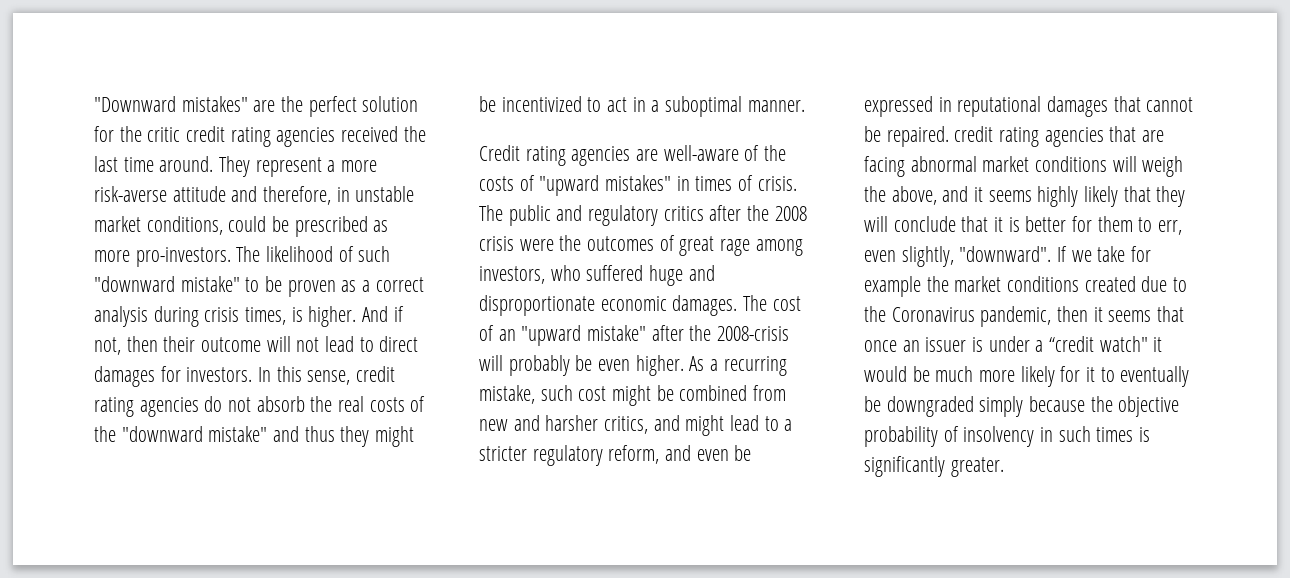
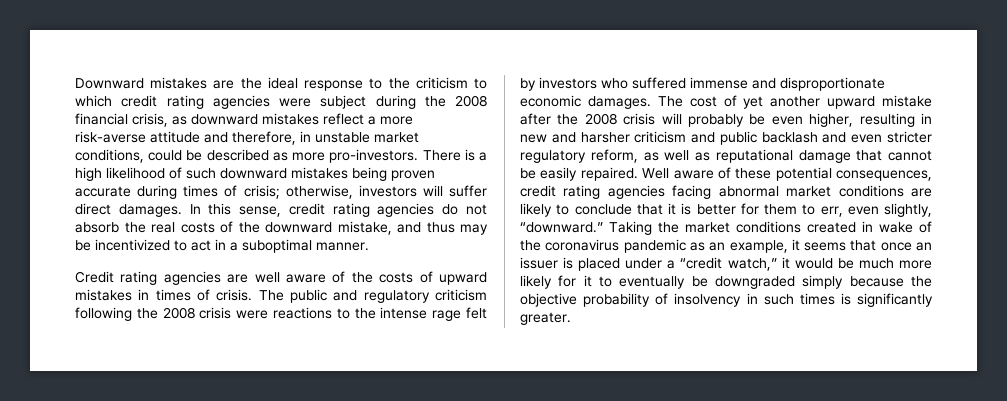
- "Downward mistakes" are the perfect solution for the critic credit rating agencies received the last time around. They represent a more risk-averse attitude and therefore, in unstable market conditions, could be prescribed as more pro-investors.
+ Downward mistakes are the ideal response to the criticism to which credit rating agencies were subject during the 2008 financial crisis, as downward mistakes reflect a more risk-averse attitude and therefore, in unstable market conditions, could be described as more pro-investors.
- The likelihood of such "downward mistake" to be proven as a correct analysis during crisis times, is higher. And if not, then their outcome will not lead to direct damages for investors.
+ There is a high likelihood of such downward mistakes being proven accurate during times of crisis; otherwise, investors will suffer direct damages.
- In this sense, credit rating agencies do not absorb the real costs of the "downward mistake" and thus they might be incentivized to act in a suboptimal manner.
+ In this sense, credit rating agencies do not absorb the real costs of the downward mistake, and thus may be incentivized to act in a suboptimal manner.
- Credit rating agencies are well-aware of the costs of "upward mistakes" in times of crisis.
+ Credit rating agencies are well aware of the costs of upward mistakes in times of crisis.
- The public and regulatory critics after the 2008 crisis were the outcomes of great rage among investors, who suffered huge and disproportionate economic damages.
+ The public and regulatory criticism following the 2008 crisis were reactions to the intense rage felt by investors who suffered immense and disproportionate economic damages.
- The cost of an "upward mistake" after the 2008-crisis will probably be even higher. As a recurring mistake, such cost might be combined from new and harsher critics, and might lead to a stricter regulatory reform, and even be expressed in reputational damages that cannot be repaired. credit rating agencies that are facing abnormal market conditions will weigh the above, and it seems highly likely that they will conclude that it is better for them to err, even slightly, "downward". If we take for example the market conditions created due to the Coronavirus pandemic, then it seems that once an issuer is under a “credit watch" it would be much more likely for it to eventually be downgraded simply because the objective probability of insolvency in such times is significantly greater.
+ The cost of yet another upward mistake after the 2008 crisis will probably be even higher, resulting in new and harsher criticism and public backlash and even stricter regulatory reform, as well as reputational damage that cannot be easily repaired. Well aware of these potential consequences, credit rating agencies facing abnormal market conditions are likely to conclude that it is better for them to err, even slightly, “downward.” Taking the market conditions created in wake of the coronavirus pandemic as an example, it seems that once an issuer is placed under a “credit watch,” it would be much more likely for it to eventually be downgraded simply because the objective probability of insolvency in such times is significantly greater.

